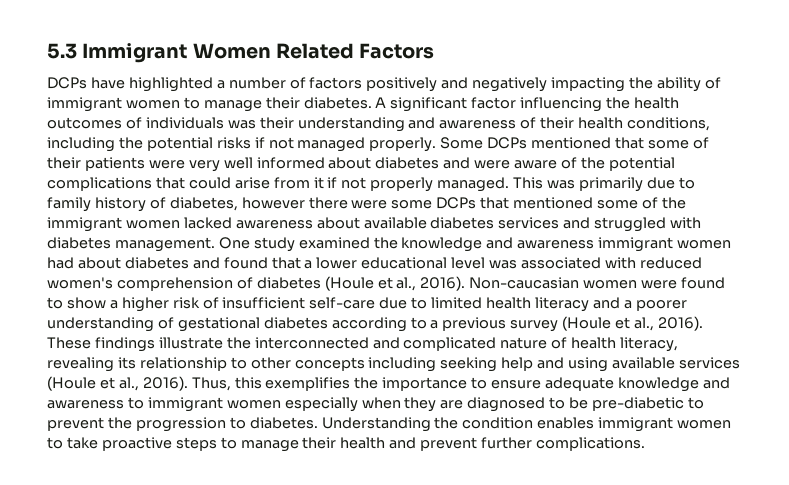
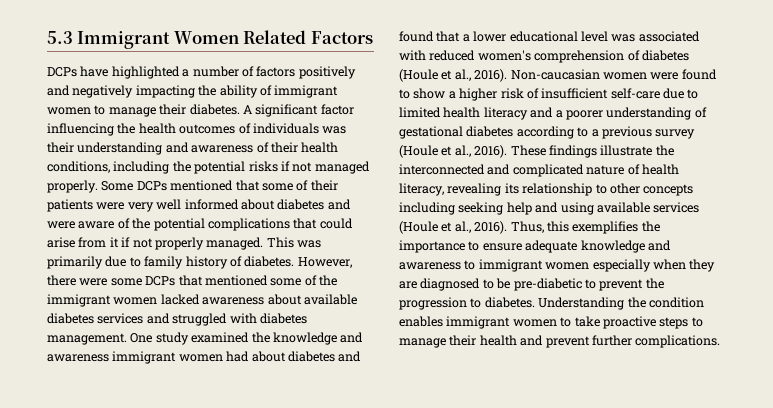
- This was primarily due to family history of diabetes, however there were some DCPs that mentioned some of the immigrant women lacked awareness about available diabetes services and struggled with diabetes management.
+ This was primarily due to family history of diabetes. However, there were some DCPs that mentioned some of the immigrant women lacked awareness about available diabetes services and struggled with diabetes management.

